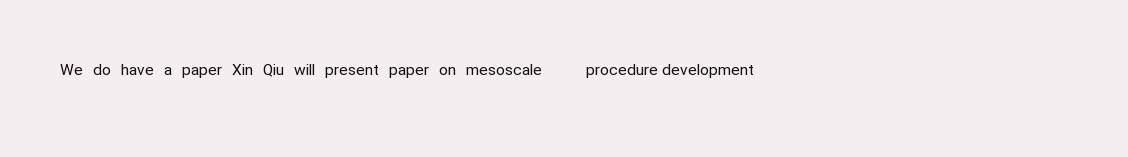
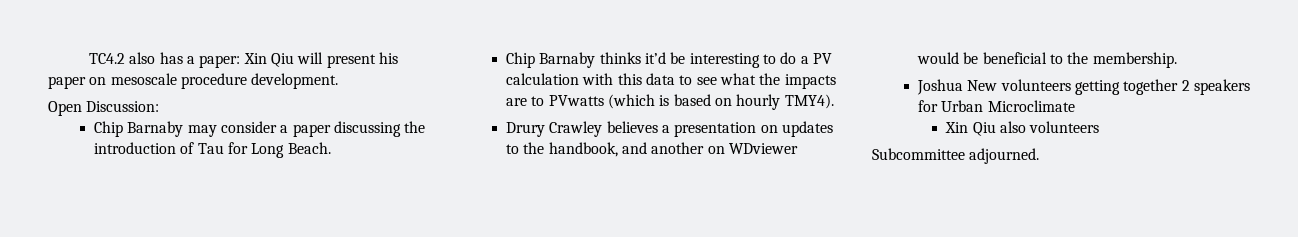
- We do have a paper Xin Qiu will present paper on mesoscale procedure development
+ TC4.2 also has a paper: Xin Qiu will present his paper on mesoscale procedure development.
+ Open Discussion:
+ Chip Barnaby may consider a paper discussing the introduction of Tau for Long Beach.
+ Chip Barnaby thinks it’d be interesting to do a PV calculation with this data to see what the impacts are to PVwatts (which is based on hourly TMY4).
+ Drury Crawley believes a presentation on updates to the handbook, and another on WDviewer would be beneficial to the membership.
+ Joshua New volunteers getting together 2 speakers for Urban Microclimate
+ Xin Qiu also volunteers
+ Subcommittee adjourned.

